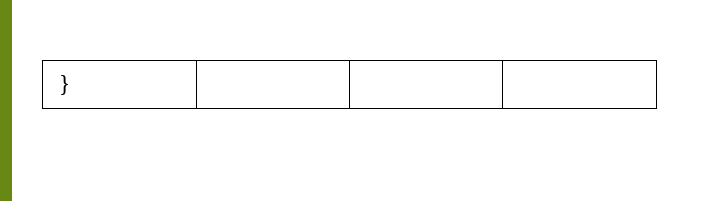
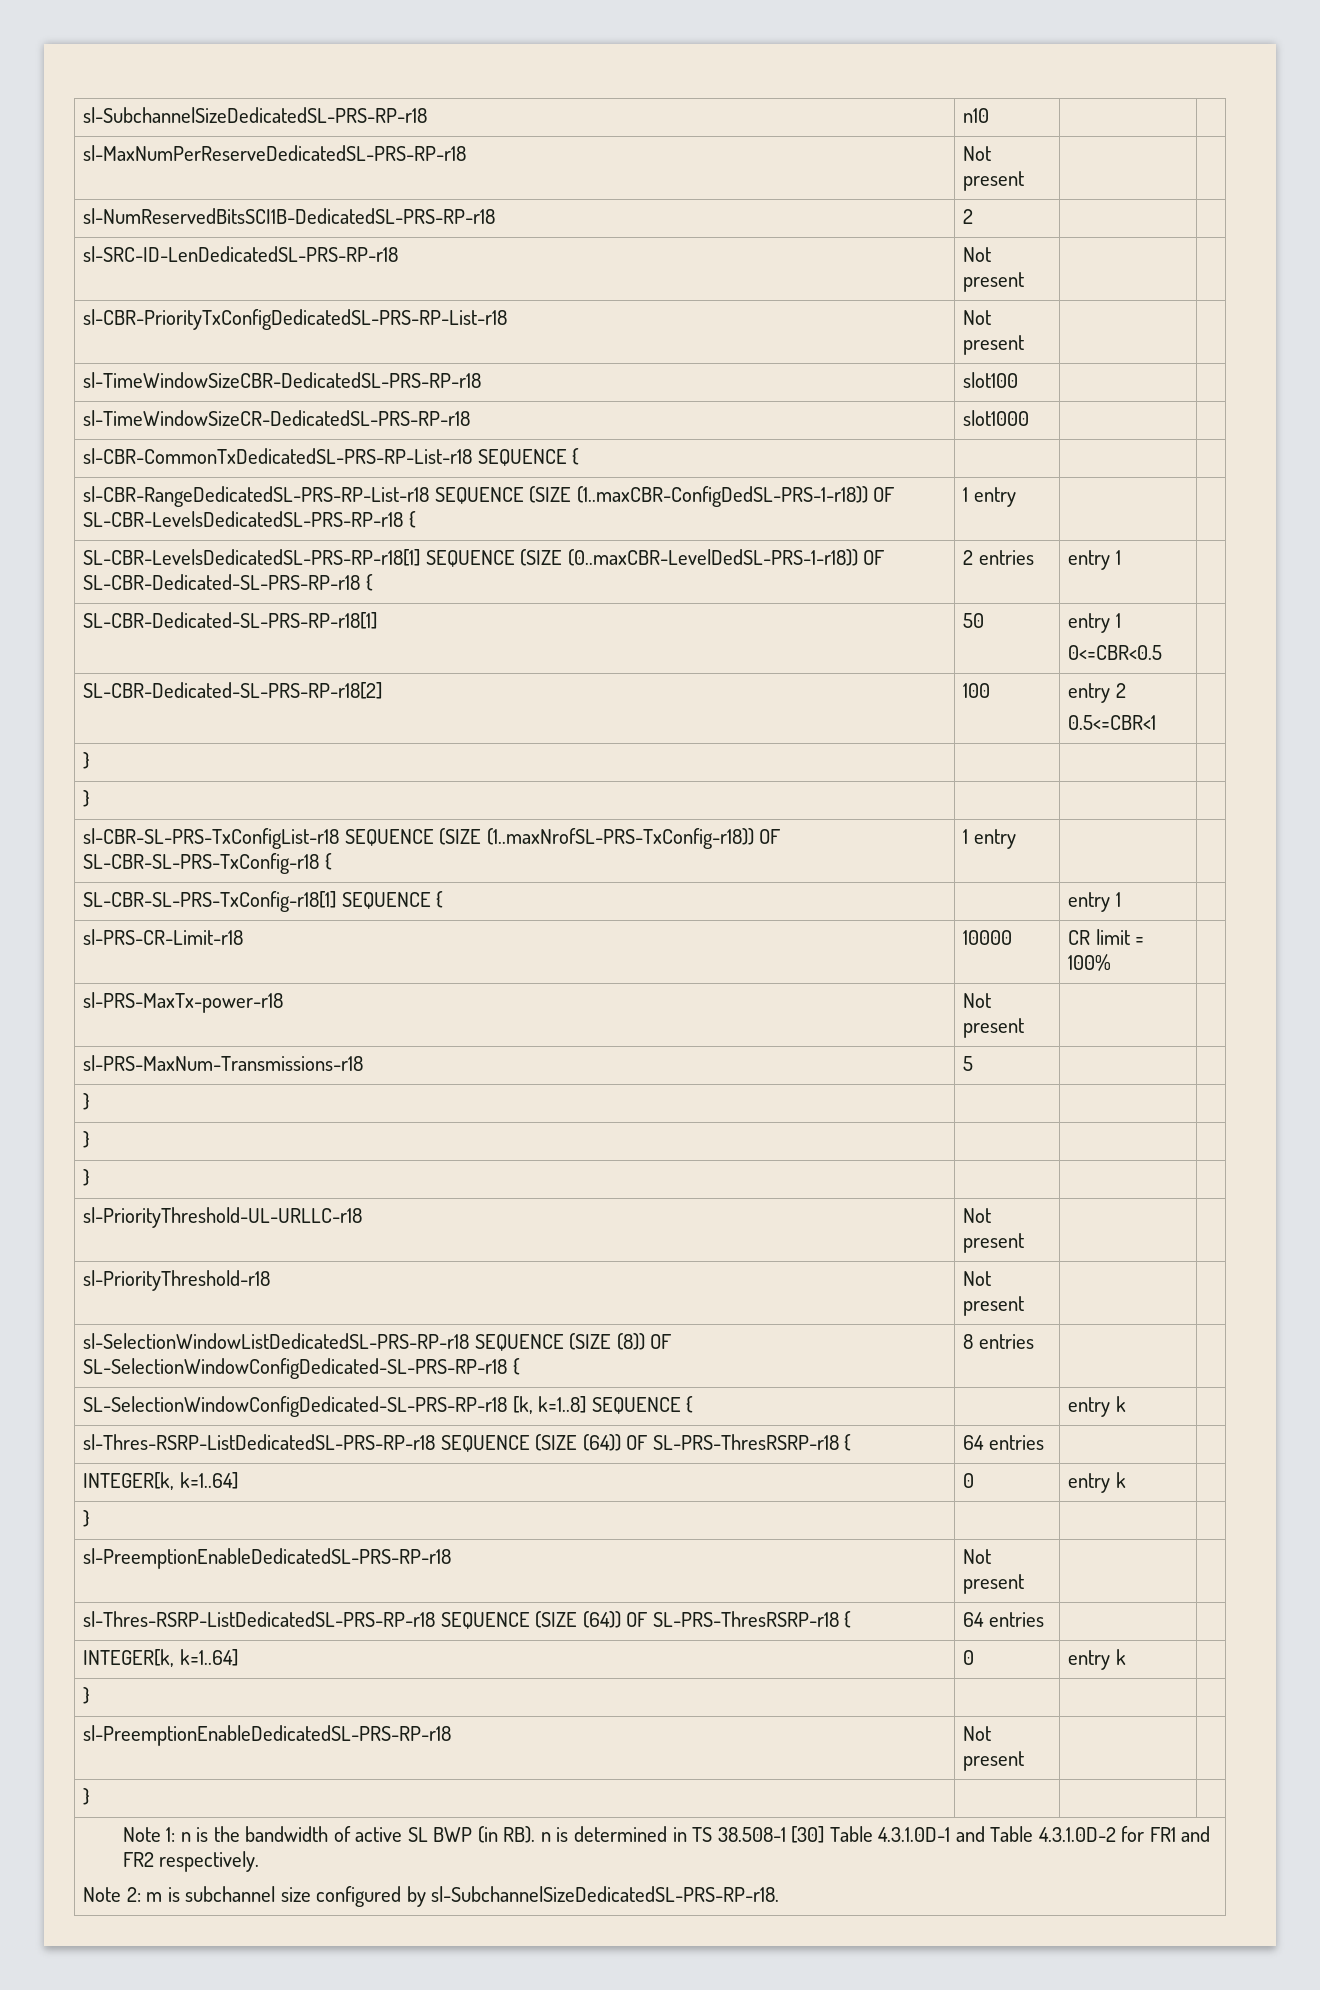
+ sl-SubchannelSizeDedicatedSL-PRS-RP-r18 | n10 | |
+ sl-MaxNumPerReserveDedicatedSL-PRS-RP-r18 | Not present | |
+ sl-NumReservedBitsSCI1B-DedicatedSL-PRS-RP-r18 | 2 | |
+ sl-SRC-ID-LenDedicatedSL-PRS-RP-r18 | Not present | |
+ sl-CBR-PriorityTxConfigDedicatedSL-PRS-RP-List-r18 | Not present | |
+ sl-TimeWindowSizeCBR-DedicatedSL-PRS-RP-r18 | slot100 | |
+ sl-TimeWindowSizeCR-DedicatedSL-PRS-RP-r18 | slot1000 | |
+ sl-CBR-CommonTxDedicatedSL-PRS-RP-List-r18 SEQUENCE { | | |
+ sl-CBR-RangeDedicatedSL-PRS-RP-List-r18 SEQUENCE (SIZE (1..maxCBR-ConfigDedSL-PRS-1-r18)) OF SL-CBR-LevelsDedicatedSL-PRS-RP-r18 { | 1 entry | |
+ SL-CBR-LevelsDedicatedSL-PRS-RP-r18[1] SEQUENCE (SIZE (0..maxCBR-LevelDedSL-PRS-1-r18)) OF SL-CBR-Dedicated-SL-PRS-RP-r18 { | 2 entries | entry 1 |
+ SL-CBR-Dedicated-SL-PRS-RP-r18[1] | 50 | entry 1
+ 0<=CBR<0.5 |
+ SL-CBR-Dedicated-SL-PRS-RP-r18[2] | 100 | entry 2
+ 0.5<=CBR<1 |
  } | | |
+ } | | |
+ sl-CBR-SL-PRS-TxConfigList-r18 SEQUENCE (SIZE (1..maxNrofSL-PRS-TxConfig-r18)) OF SL-CBR-SL-PRS-TxConfig-r18 { | 1 entry | |
+ SL-CBR-SL-PRS-TxConfig-r18[1] SEQUENCE { | | entry 1 |
+ sl-PRS-CR-Limit-r18 | 10000 | CR limit = 100% |
+ sl-PRS-MaxTx-power-r18 | Not present | |
+ sl-PRS-MaxNum-Transmissions-r18 | 5 | |
+ } | | |
+ } | | |
+ } | | |
+ sl-PriorityThreshold-UL-URLLC-r18 | Not present | |
+ sl-PriorityThreshold-r18 | Not present | |
+ sl-SelectionWindowListDedicatedSL-PRS-RP-r18 SEQUENCE (SIZE (8)) OF SL-SelectionWindowConfigDedicated-SL-PRS-RP-r18 { | 8 entries | |
+ SL-SelectionWindowConfigDedicated-SL-PRS-RP-r18 [k, k=1..8] SEQUENCE { | | entry k |
+ sl-Thres-RSRP-ListDedicatedSL-PRS-RP-r18 SEQUENCE (SIZE (64)) OF SL-PRS-ThresRSRP-r18 { | 64 entries | |
+ INTEGER[k, k=1..64] | 0 | entry k |
+ } | | |
+ sl-PreemptionEnableDedicatedSL-PRS-RP-r18 | Not present | |
+ sl-Thres-RSRP-ListDedicatedSL-PRS-RP-r18 SEQUENCE (SIZE (64)) OF SL-PRS-ThresRSRP-r18 { | 64 entries | |
+ INTEGER[k, k=1..64] | 0 | entry k |
+ } | | |
+ sl-PreemptionEnableDedicatedSL-PRS-RP-r18 | Not present | |
+ } | | |
+ Note 1: n is the bandwidth of active SL BWP (in RB). n is determined in TS 38.508-1 [30] Table 4.3.1.0D-1 and Table 4.3.1.0D-2 for FR1 and FR2 respectively.
+ Note 2: m is subchannel size configured by sl-SubchannelSizeDedicatedSL-PRS-RP-r18.

